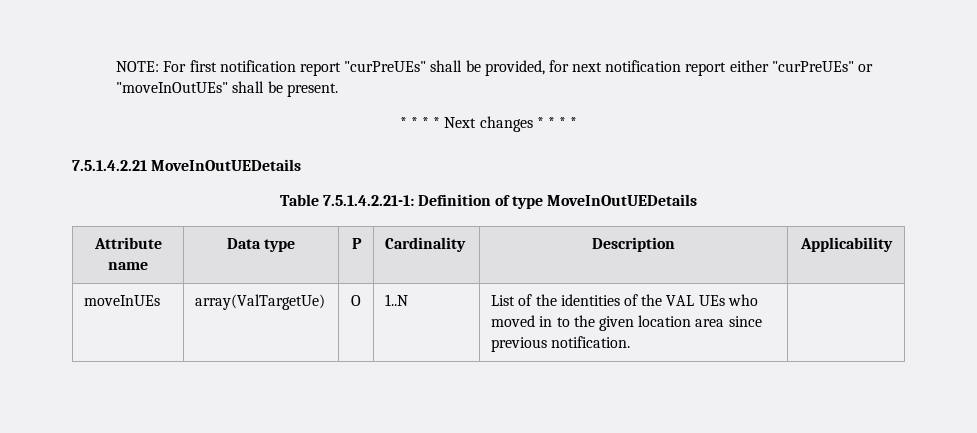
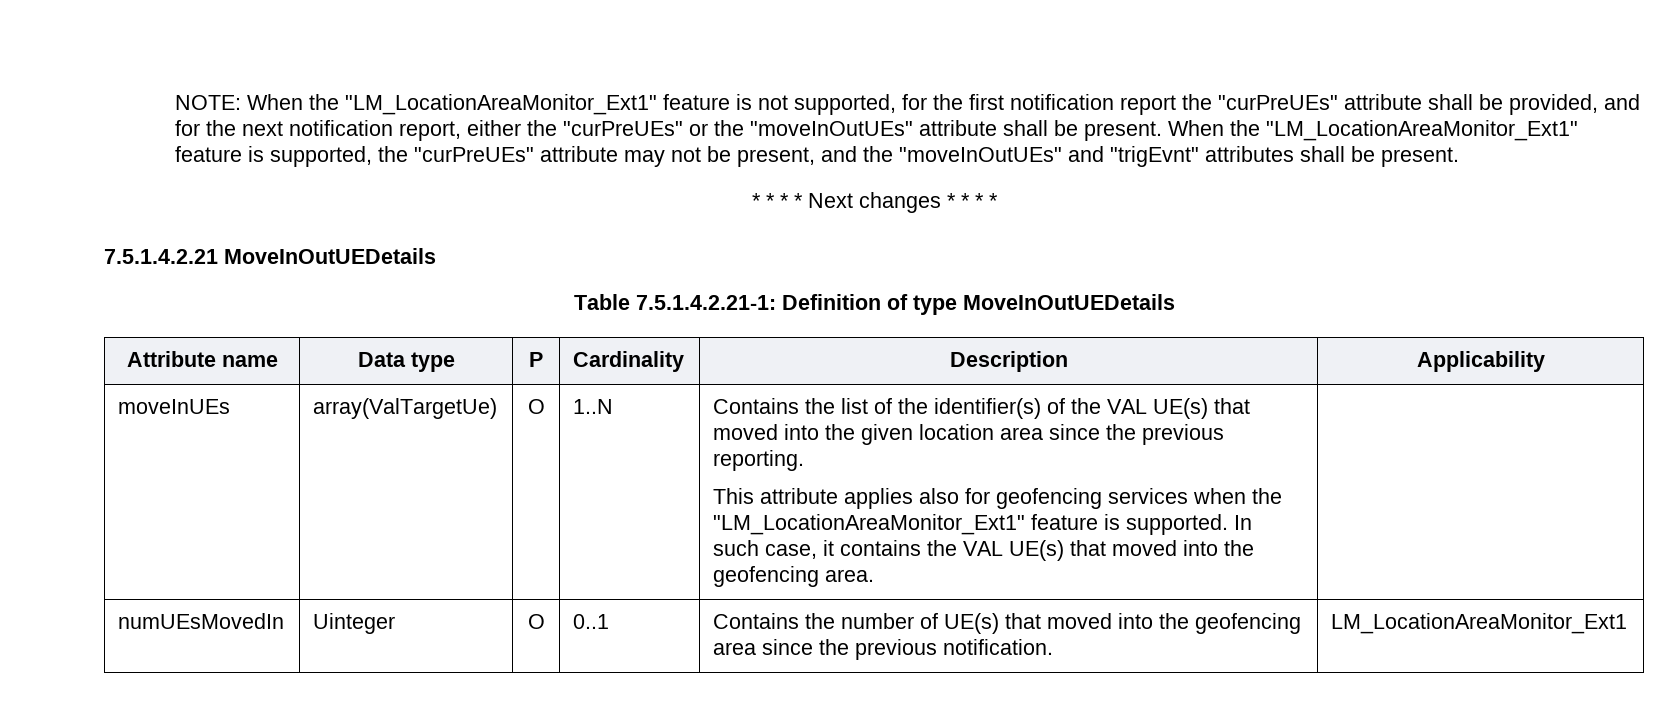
- NOTE: For first notification report "curPreUEs" shall be provided, for next notification report either "curPreUEs" or "moveInOutUEs" shall be present.
+ NOTE: When the "LM_LocationAreaMonitor_Ext1" feature is not supported, for the first notification report the "curPreUEs" attribute shall be provided, and for the next notification report, either the "curPreUEs" or the "moveInOutUEs" attribute shall be present. When the "LM_LocationAreaMonitor_Ext1" feature is supported, the "curPreUEs" attribute may not be present, and the "moveInOutUEs" and "trigEvnt" attributes shall be present.
- List of the identities of the VAL UEs who moved in to the given location area since previous notification.
+ Contains the list of the identifier(s) of the VAL UE(s) that moved into the given location area since the previous reporting.
+ This attribute applies also for geofencing services when the "LM_LocationAreaMonitor_Ext1" feature is supported. In such case, it contains the VAL UE(s) that moved into the geofencing area. |
+ numUEsMovedIn | Uinteger | O | 0..1 | Contains the number of UE(s) that moved into the geofencing area since the previous notification. | LM_LocationAreaMonitor_Ext1

